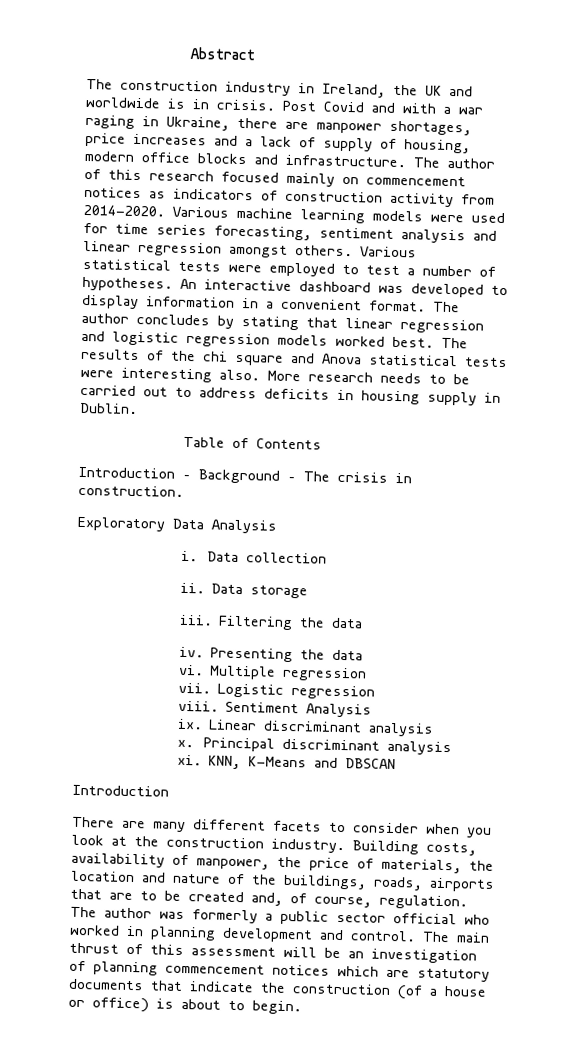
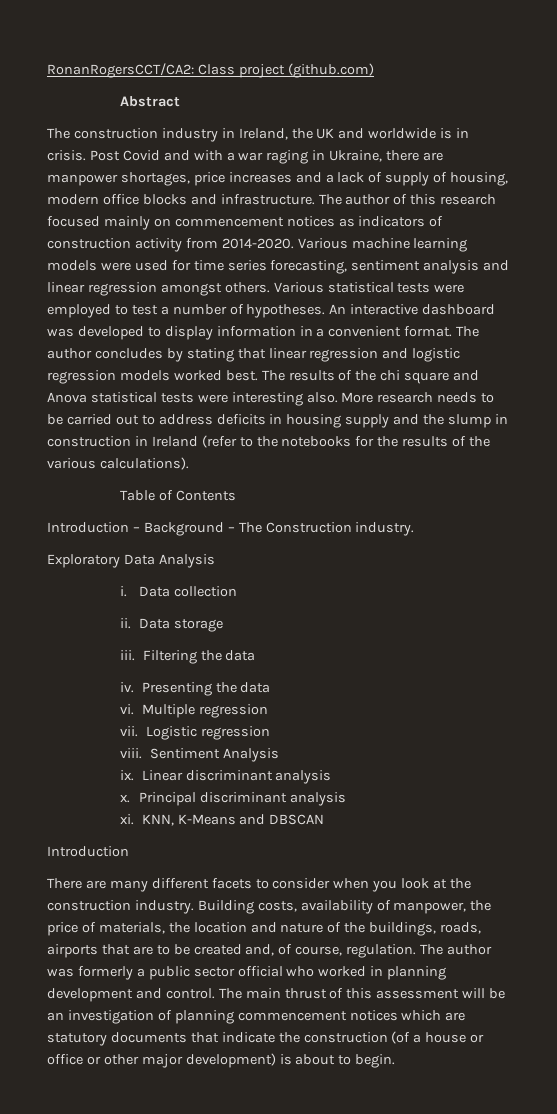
+ RonanRogersCCT/CA2: Class project (github.com)
- More research needs to be carried out to address deficits in housing supply in Dublin.
+ More research needs to be carried out to address deficits in housing supply and the slump in construction in Ireland (refer to the notebooks for the results of the various calculations).
- Introduction – Background – The crisis in construction.
+ Introduction – Background – The Construction industry.
- The main thrust of this assessment will be an investigation of planning commencement notices which are statutory documents that indicate the construction (of a house or office) is about to begin.
+ The main thrust of this assessment will be an investigation of planning commencement notices which are statutory documents that indicate the construction (of a house or office or other major development) is about to begin.

